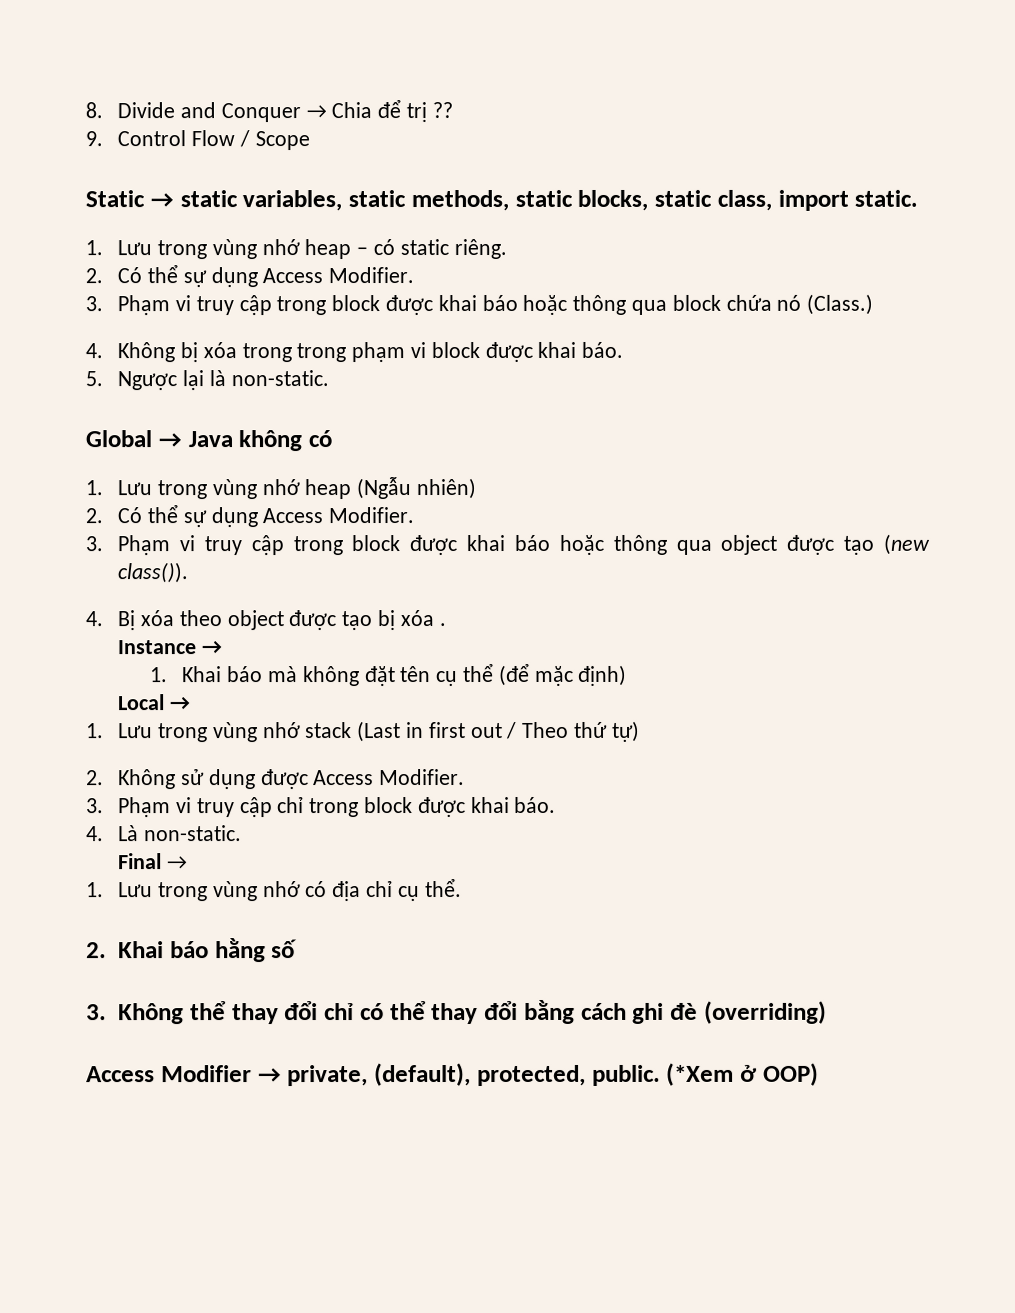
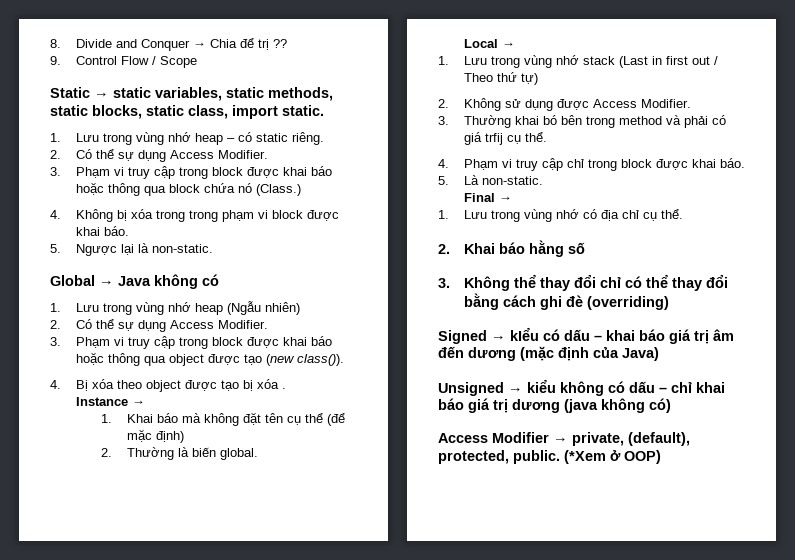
+ 2. Thường là biến global.
- 3. Phạm vi truy cập chỉ trong block được khai báo.
+ 3. Thường khai bó bên trong method và phải có giá trfij cụ thể.
+ 4. Phạm vi truy cập chỉ trong block được khai báo.
- 4. Là non-static.
+ 5. Là non-static.
+ Signed → kIểu có dấu – khai báo giá trị âm đến dương (mặc định của Java)
+ Unsigned → kiểu không có dấu – chỉ khai báo giá trị dương (java không có)

